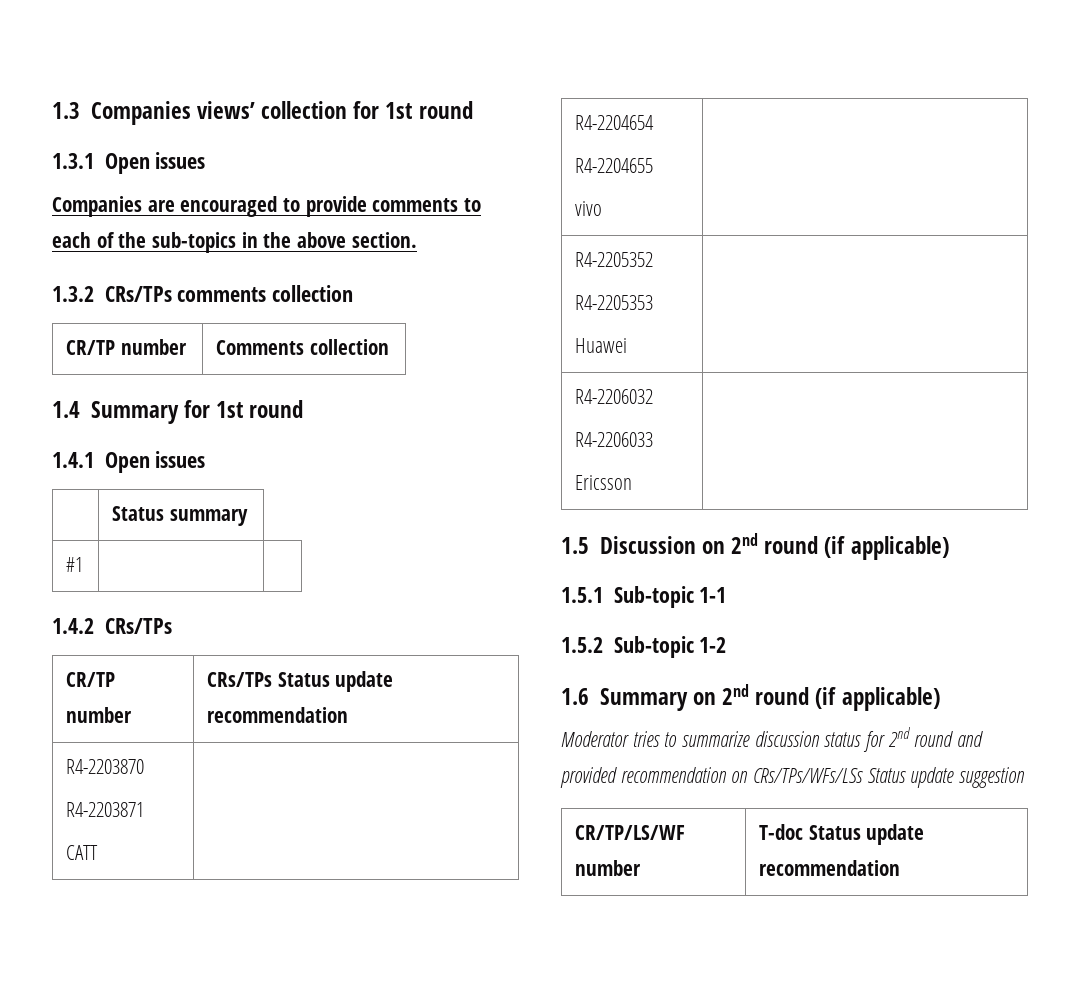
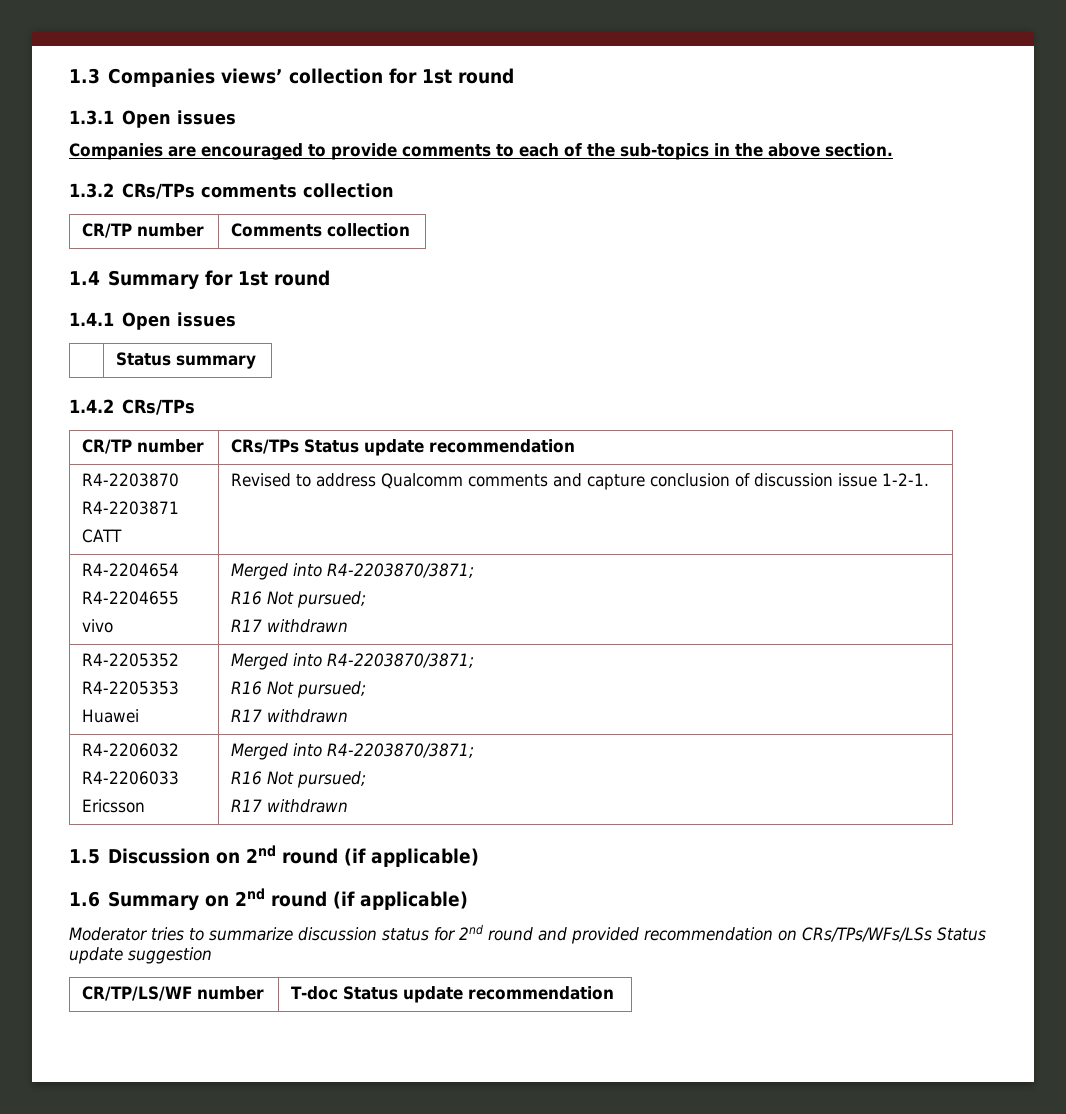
- #1 | |
  R4-2203870
  R4-2203871
- CATT |
+ CATT | Revised to address Qualcomm comments and capture conclusion of discussion issue 1-2-1.
  R4-2204654
  R4-2204655
- vivo |
+ vivo | Merged into R4-2203870/3871;
+ R16 Not pursued;
+ R17 withdrawn
  R4-2205352
  R4-2205353
- Huawei |
+ Huawei | Merged into R4-2203870/3871;
+ R16 Not pursued;
+ R17 withdrawn
  R4-2206032
  R4-2206033
- Ericsson |
+ Ericsson | Merged into R4-2203870/3871;
+ R16 Not pursued;
+ R17 withdrawn
- 1.5.1 Sub-topic 1-1
- 1.5.2 Sub-topic 1-2

